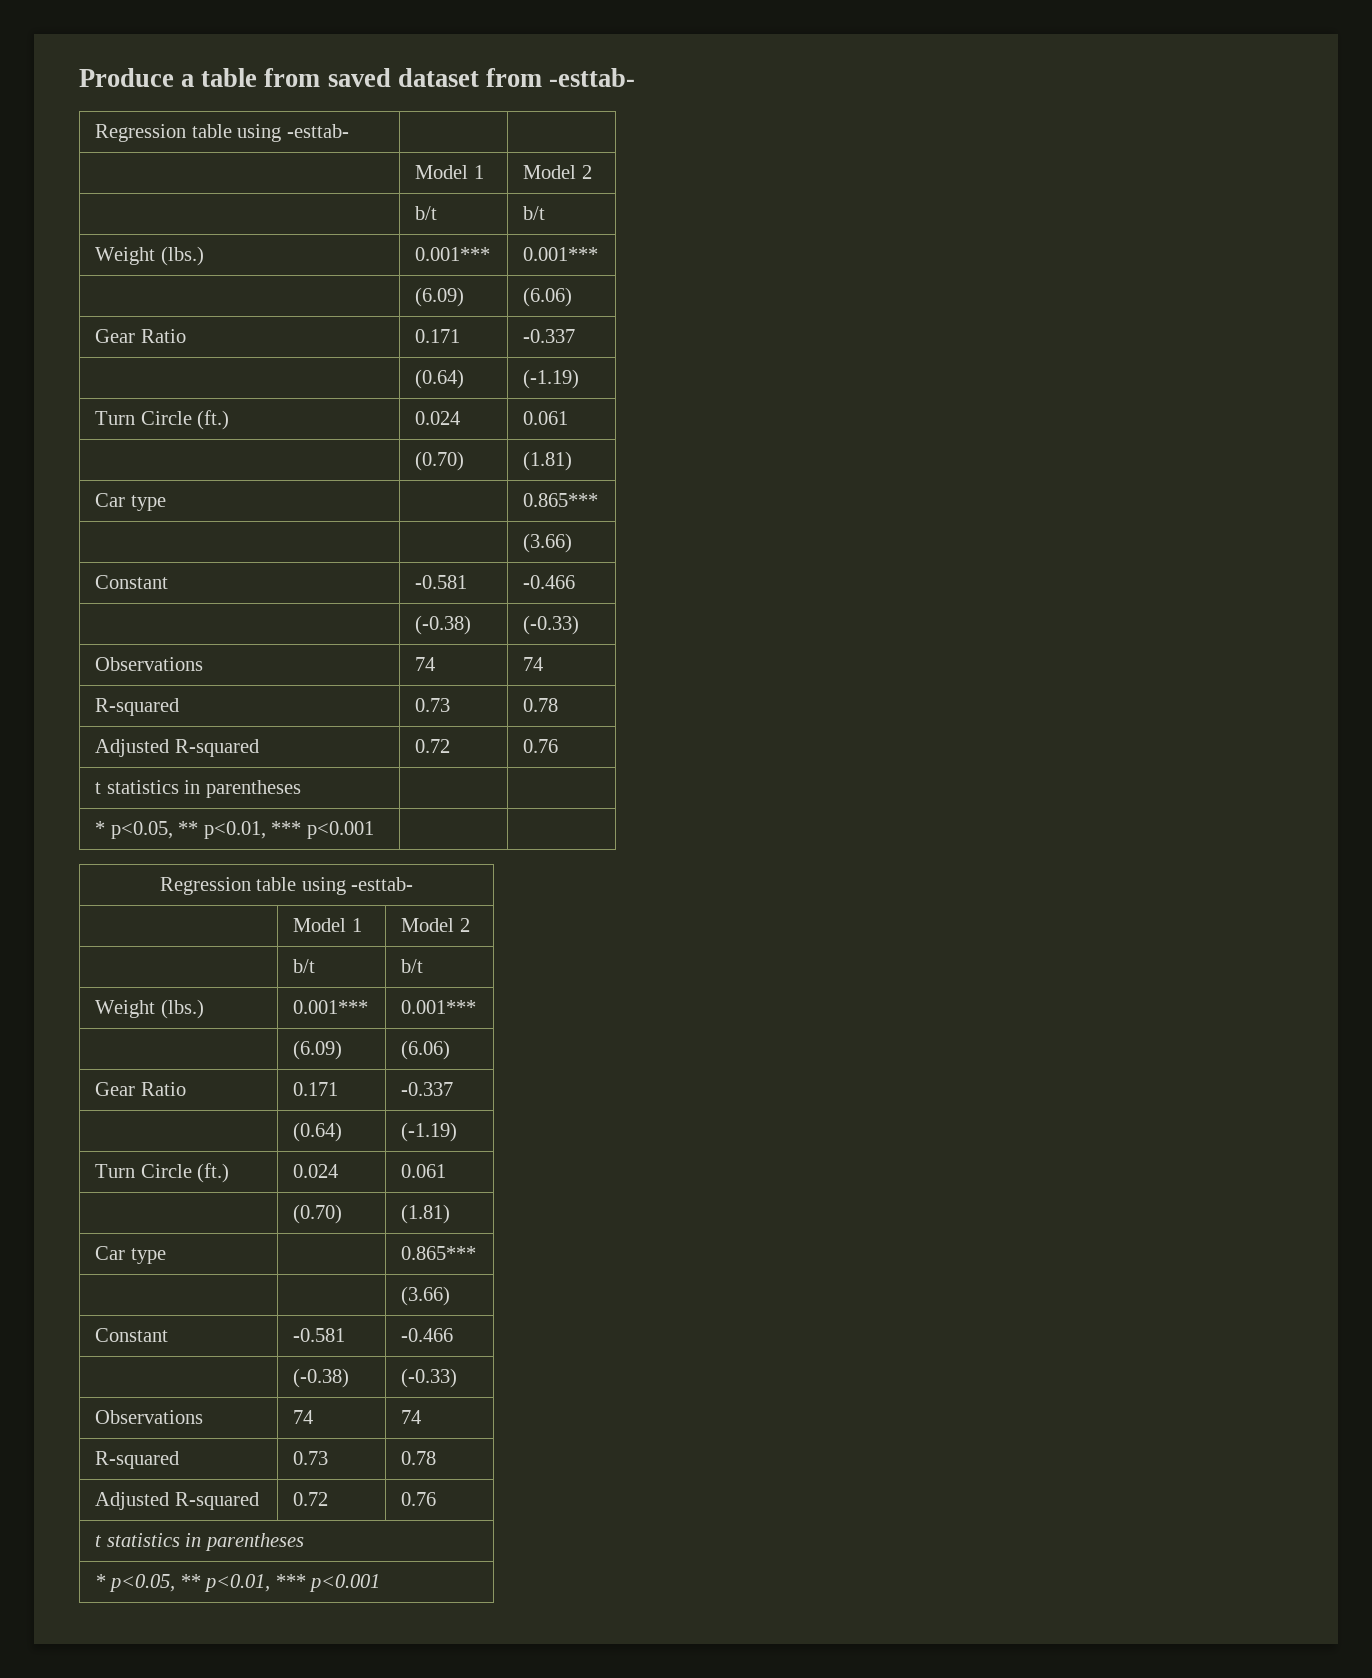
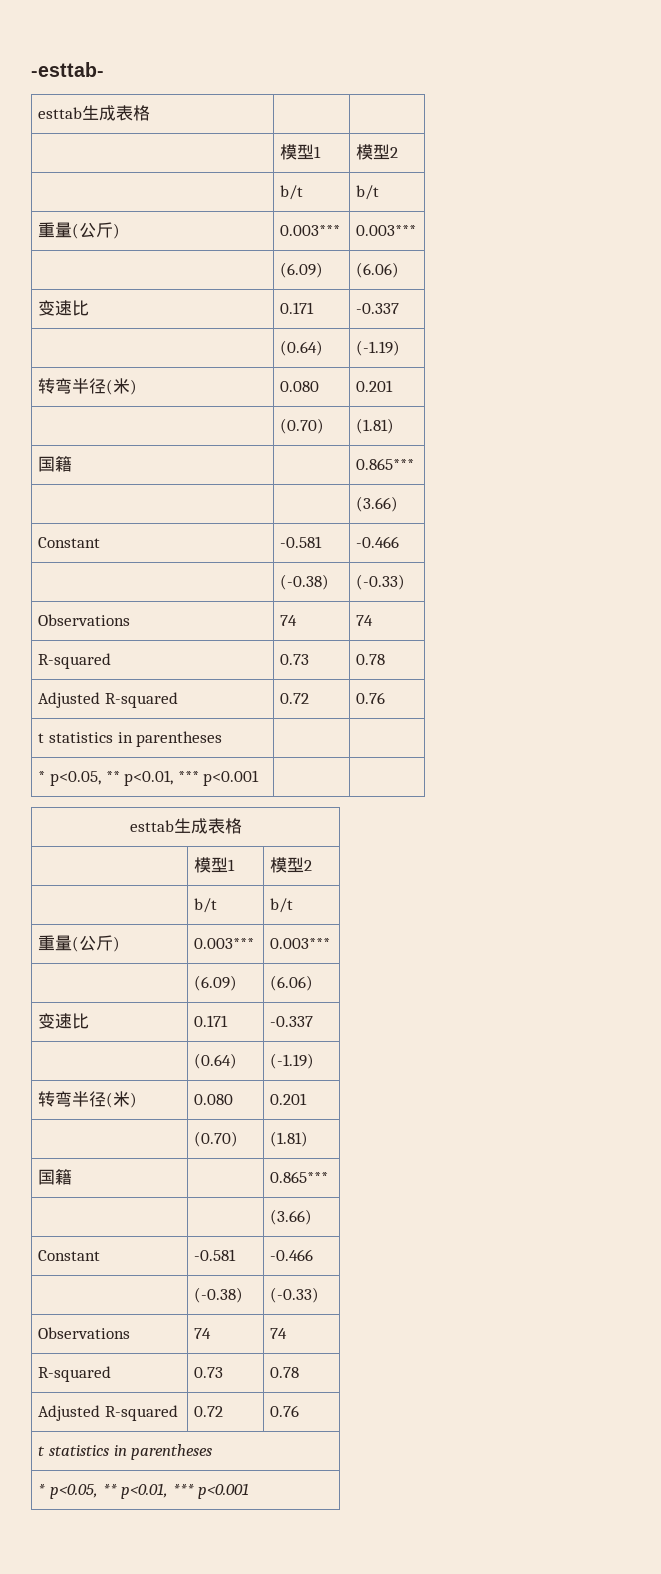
- Produce a table from saved dataset from -esttab-
- Regression table using -esttab- | |
- | Model 1 | Model 2
+ -esttab-
+ esttab生成表格 | |
+ | 模型1 | 模型2
  | b/t | b/t
- Weight (lbs.) | 0.001*** | 0.001***
+ 重量(公斤) | 0.003*** | 0.003***
  | (6.09) | (6.06)
- Gear Ratio | 0.171 | -0.337
+ 变速比 | 0.171 | -0.337
  | (0.64) | (-1.19)
- Turn Circle (ft.) | 0.024 | 0.061
+ 转弯半径(米) | 0.080 | 0.201
  | (0.70) | (1.81)
- Car type | | 0.865***
+ 国籍 | | 0.865***
  * p<0.05, ** p<0.01, *** p<0.001 | |
- Regression table using -esttab-
- | Model 1 | Model 2
+ esttab生成表格
+ | 模型1 | 模型2
  | b/t | b/t
- Weight (lbs.) | 0.001*** | 0.001***
+ 重量(公斤) | 0.003*** | 0.003***
  | (6.09) | (6.06)
- Gear Ratio | 0.171 | -0.337
+ 变速比 | 0.171 | -0.337
  | (0.64) | (-1.19)
- Turn Circle (ft.) | 0.024 | 0.061
+ 转弯半径(米) | 0.080 | 0.201
  | (0.70) | (1.81)
- Car type | | 0.865***
+ 国籍 | | 0.865***

